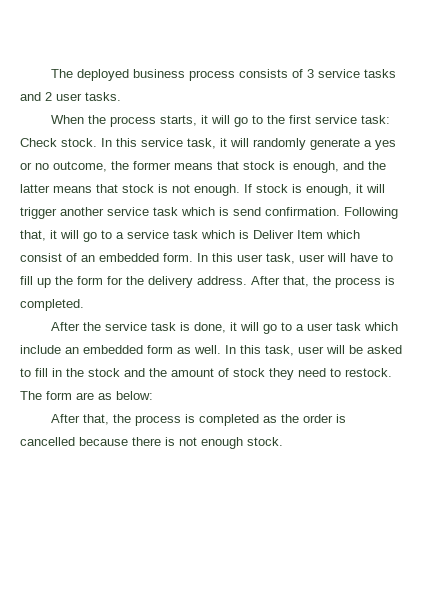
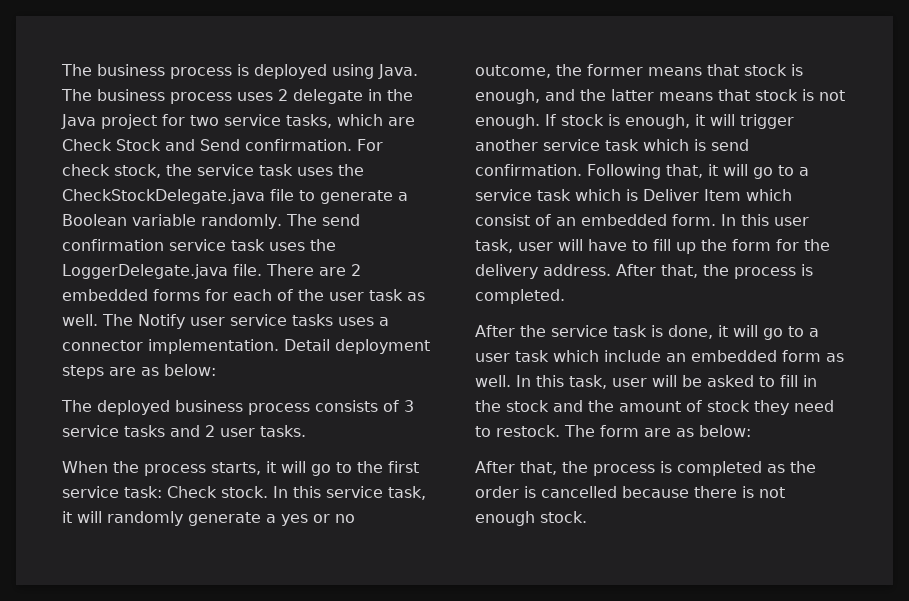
+ The business process is deployed using Java. The business process uses 2 delegate in the Java project for two service tasks, which are Check Stock and Send confirmation. For check stock, the service task uses the CheckStockDelegate.java file to generate a Boolean variable randomly. The send confirmation service task uses the LoggerDelegate.java file. There are 2 embedded forms for each of the user task as well. The Notify user service tasks uses a connector implementation. Detail deployment steps are as below:

